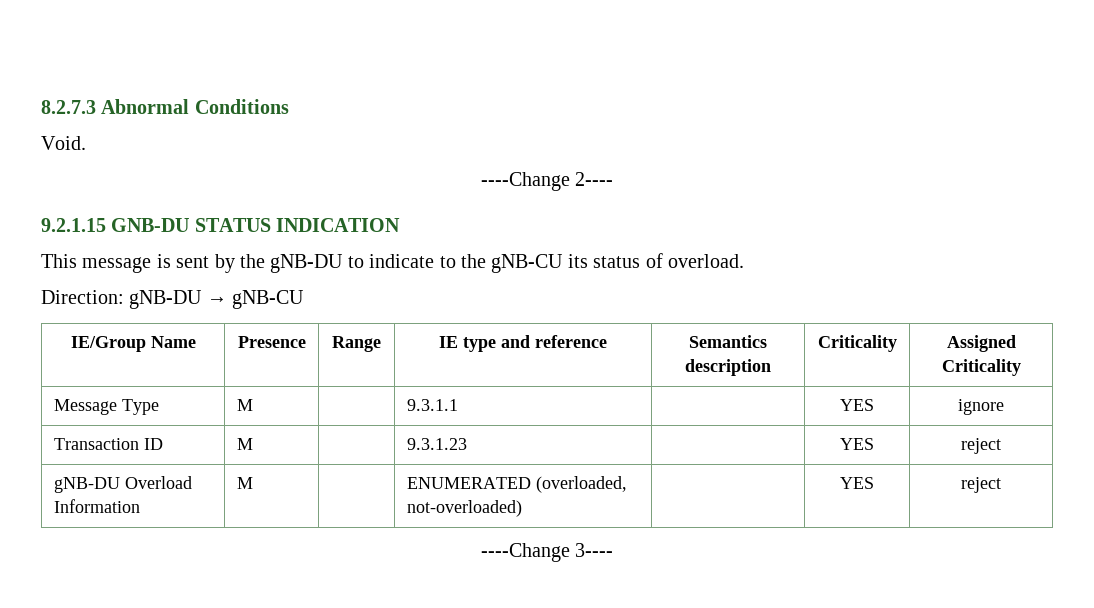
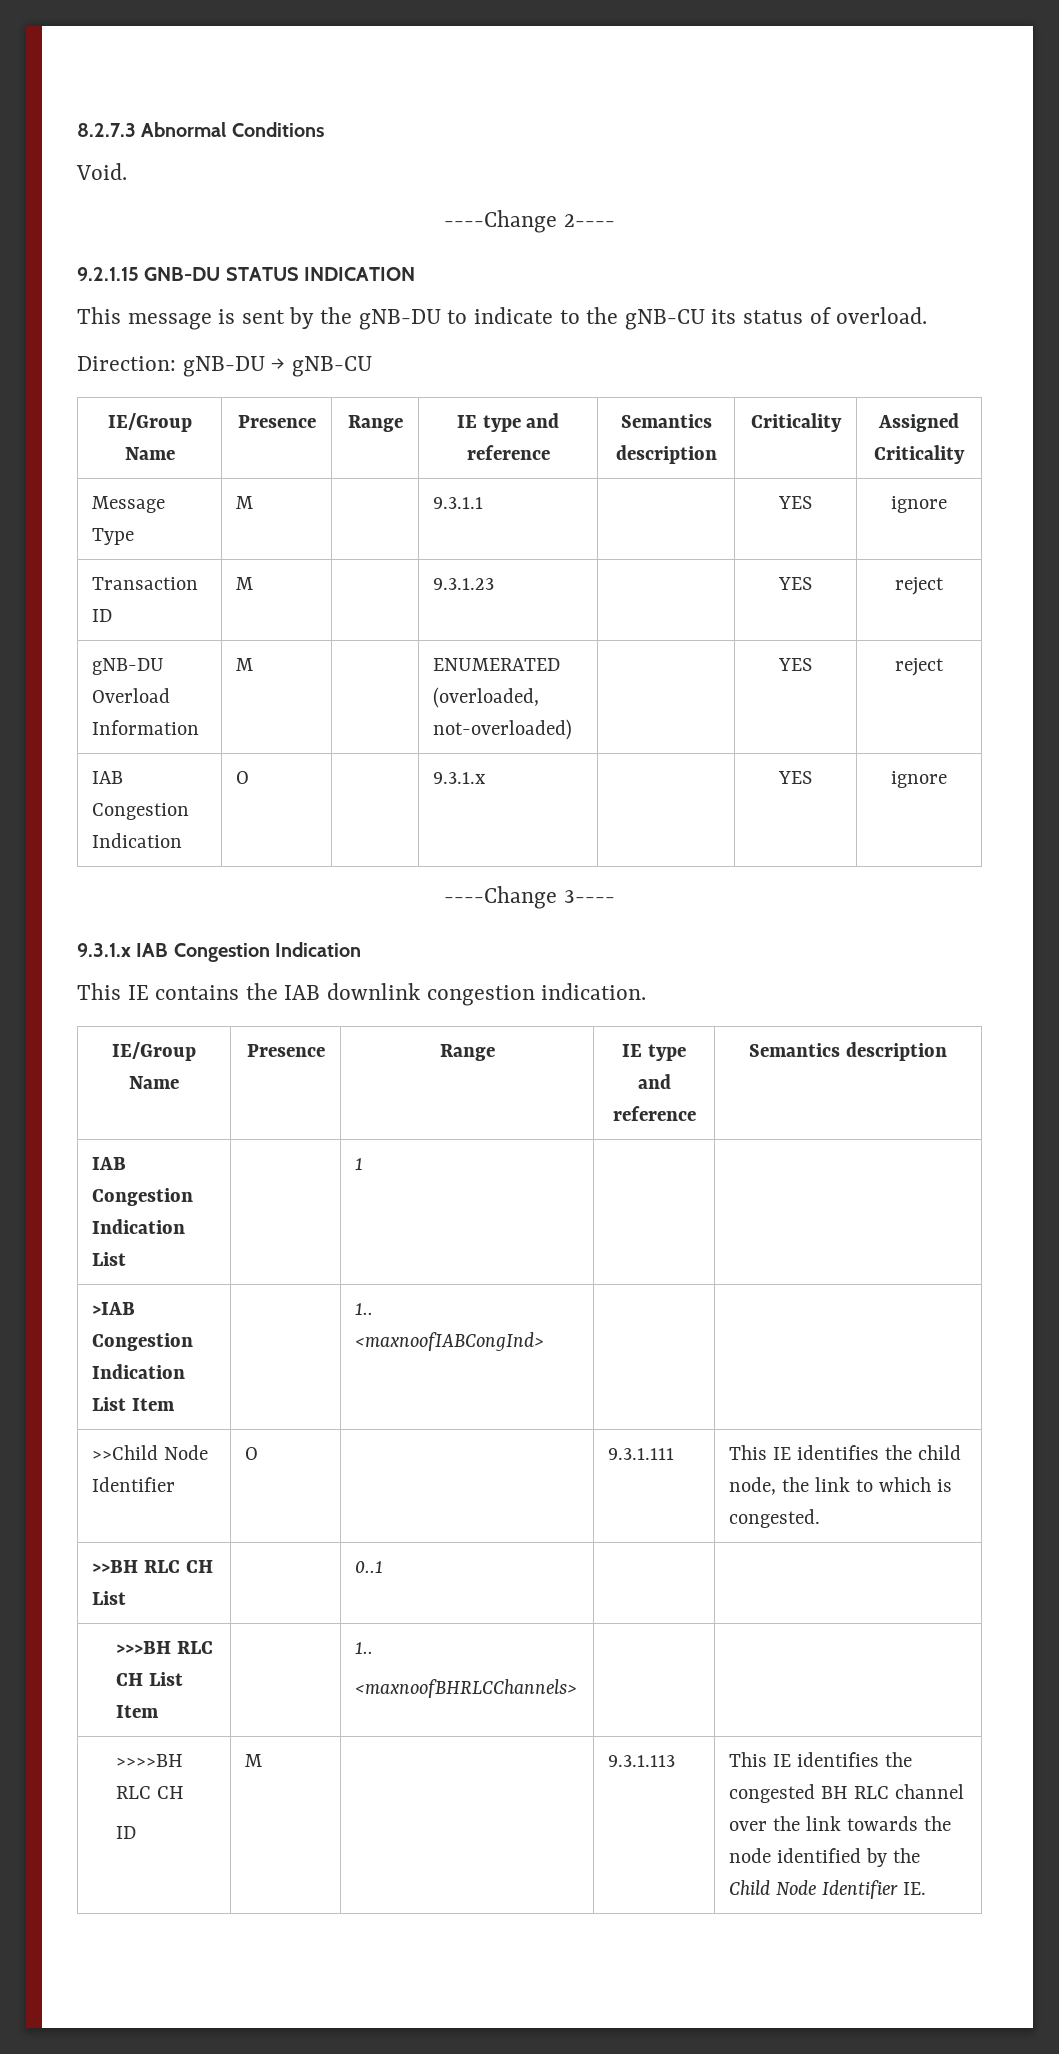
+ IAB Congestion Indication | O | | 9.3.1.x | | YES | ignore
  ----Change 3----
+ 9.3.1.x IAB Congestion Indication
+ This IE contains the IAB downlink congestion indication.
+ IE/Group Name | Presence | Range | IE type and reference | Semantics description
+ IAB Congestion Indication List | | 1 | |
+ >IAB Congestion Indication List Item | | 1..
+ <maxnoofIABCongInd> | |
+ >>Child Node Identifier | O | | 9.3.1.111 | This IE identifies the child node, the link to which is congested.
+ >>BH RLC CH List | | 0..1 | |
+ >>>BH RLC CH List Item | | 1..
+ <maxnoofBHRLCChannels> | |
+ >>>>BH RLC CH
+ ID | M | | 9.3.1.113 | This IE identifies the congested BH RLC channel over the link towards the node identified by the Child Node Identifier IE.

